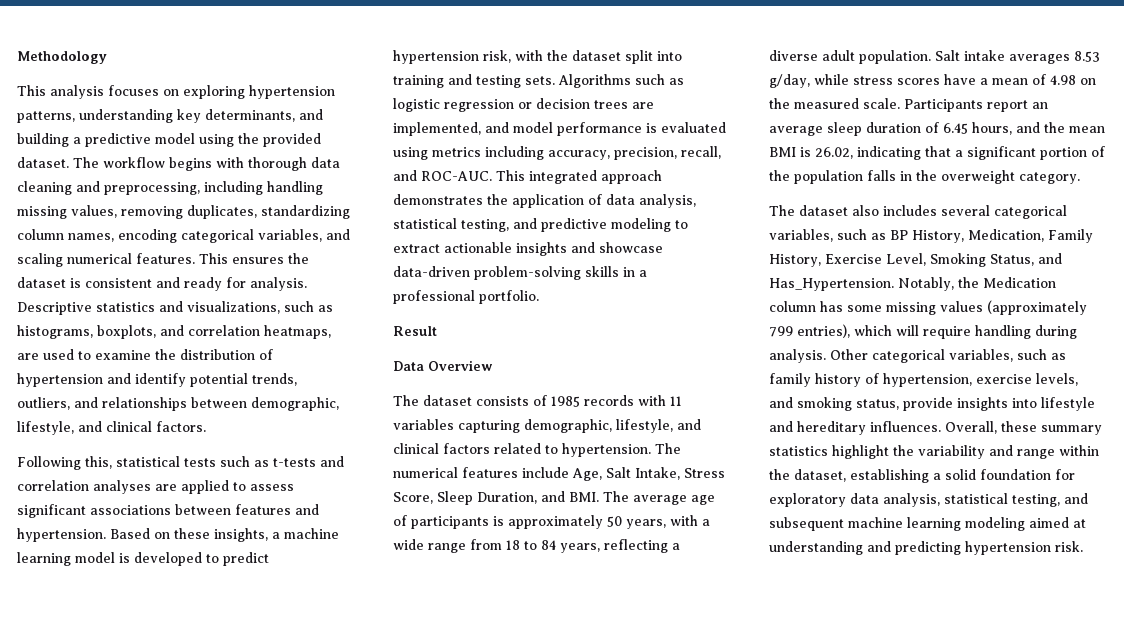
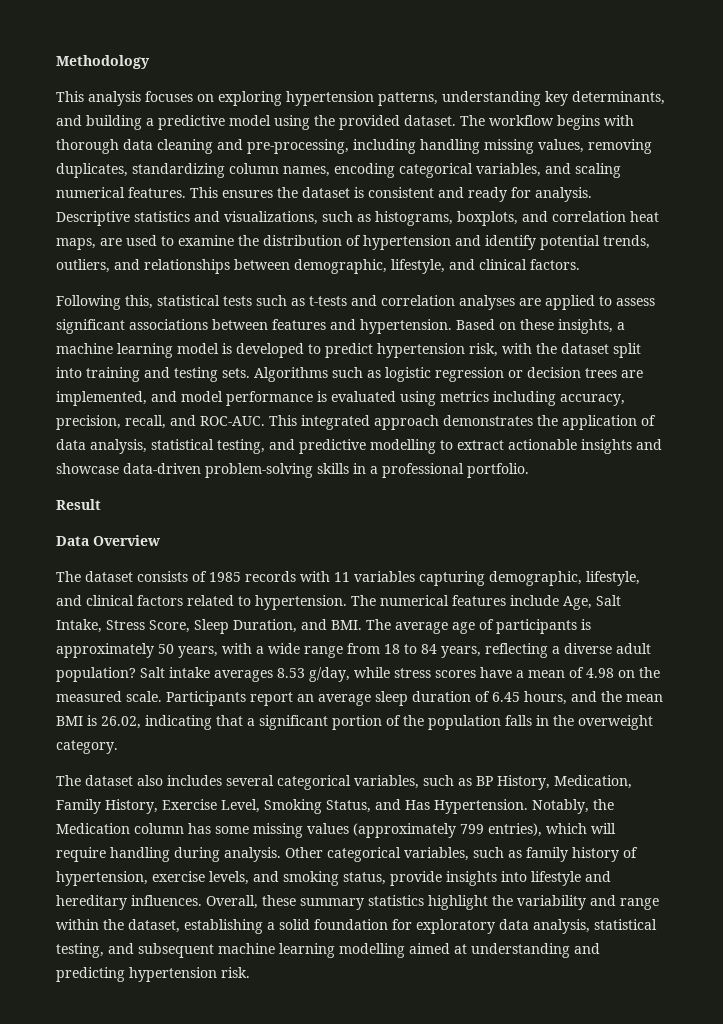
- The workflow begins with thorough data cleaning and preprocessing, including handling missing values, removing duplicates, standardizing column names, encoding categorical variables, and scaling numerical features.
+ The workflow begins with thorough data cleaning and pre-processing, including handling missing values, removing duplicates, standardizing column names, encoding categorical variables, and scaling numerical features.
- Descriptive statistics and visualizations, such as histograms, boxplots, and correlation heatmaps, are used to examine the distribution of hypertension and identify potential trends, outliers, and relationships between demographic, lifestyle, and clinical factors.
+ Descriptive statistics and visualizations, such as histograms, boxplots, and correlation heat maps, are used to examine the distribution of hypertension and identify potential trends, outliers, and relationships between demographic, lifestyle, and clinical factors.
- This integrated approach demonstrates the application of data analysis, statistical testing, and predictive modeling to extract actionable insights and showcase data-driven problem-solving skills in a professional portfolio.
+ This integrated approach demonstrates the application of data analysis, statistical testing, and predictive modelling to extract actionable insights and showcase data-driven problem-solving skills in a professional portfolio.
- The numerical features include Age, Salt Intake, Stress Score, Sleep Duration, and BMI. The average age of participants is approximately 50 years, with a wide range from 18 to 84 years, reflecting a diverse adult population.
+ The numerical features include Age, Salt Intake, Stress Score, Sleep Duration, and BMI. The average age of participants is approximately 50 years, with a wide range from 18 to 84 years, reflecting a diverse adult population?
- The dataset also includes several categorical variables, such as BP History, Medication, Family History, Exercise Level, Smoking Status, and Has_Hypertension.
+ The dataset also includes several categorical variables, such as BP History, Medication, Family History, Exercise Level, Smoking Status, and Has Hypertension.
- Overall, these summary statistics highlight the variability and range within the dataset, establishing a solid foundation for exploratory data analysis, statistical testing, and subsequent machine learning modeling aimed at understanding and predicting hypertension risk.
+ Overall, these summary statistics highlight the variability and range within the dataset, establishing a solid foundation for exploratory data analysis, statistical testing, and subsequent machine learning modelling aimed at understanding and predicting hypertension risk.

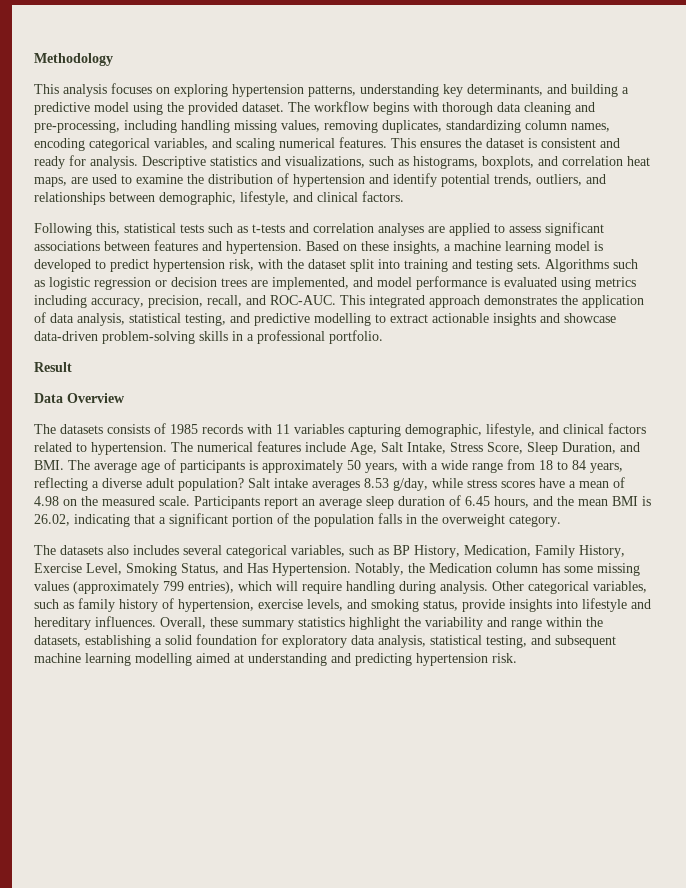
- The dataset consists of 1985 records with 11 variables capturing demographic, lifestyle, and clinical factors related to hypertension.
+ The datasets consists of 1985 records with 11 variables capturing demographic, lifestyle, and clinical factors related to hypertension.
- The dataset also includes several categorical variables, such as BP History, Medication, Family History, Exercise Level, Smoking Status, and Has Hypertension.
+ The datasets also includes several categorical variables, such as BP History, Medication, Family History, Exercise Level, Smoking Status, and Has Hypertension.
- Overall, these summary statistics highlight the variability and range within the dataset, establishing a solid foundation for exploratory data analysis, statistical testing, and subsequent machine learning modelling aimed at understanding and predicting hypertension risk.
+ Overall, these summary statistics highlight the variability and range within the datasets, establishing a solid foundation for exploratory data analysis, statistical testing, and subsequent machine learning modelling aimed at understanding and predicting hypertension risk.

